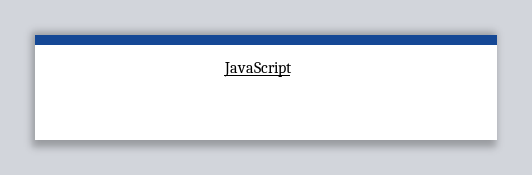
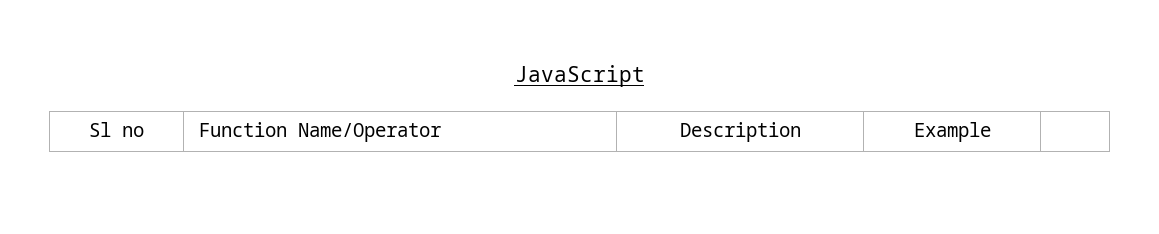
+ Sl no | Function Name/Operator | Description | Example |

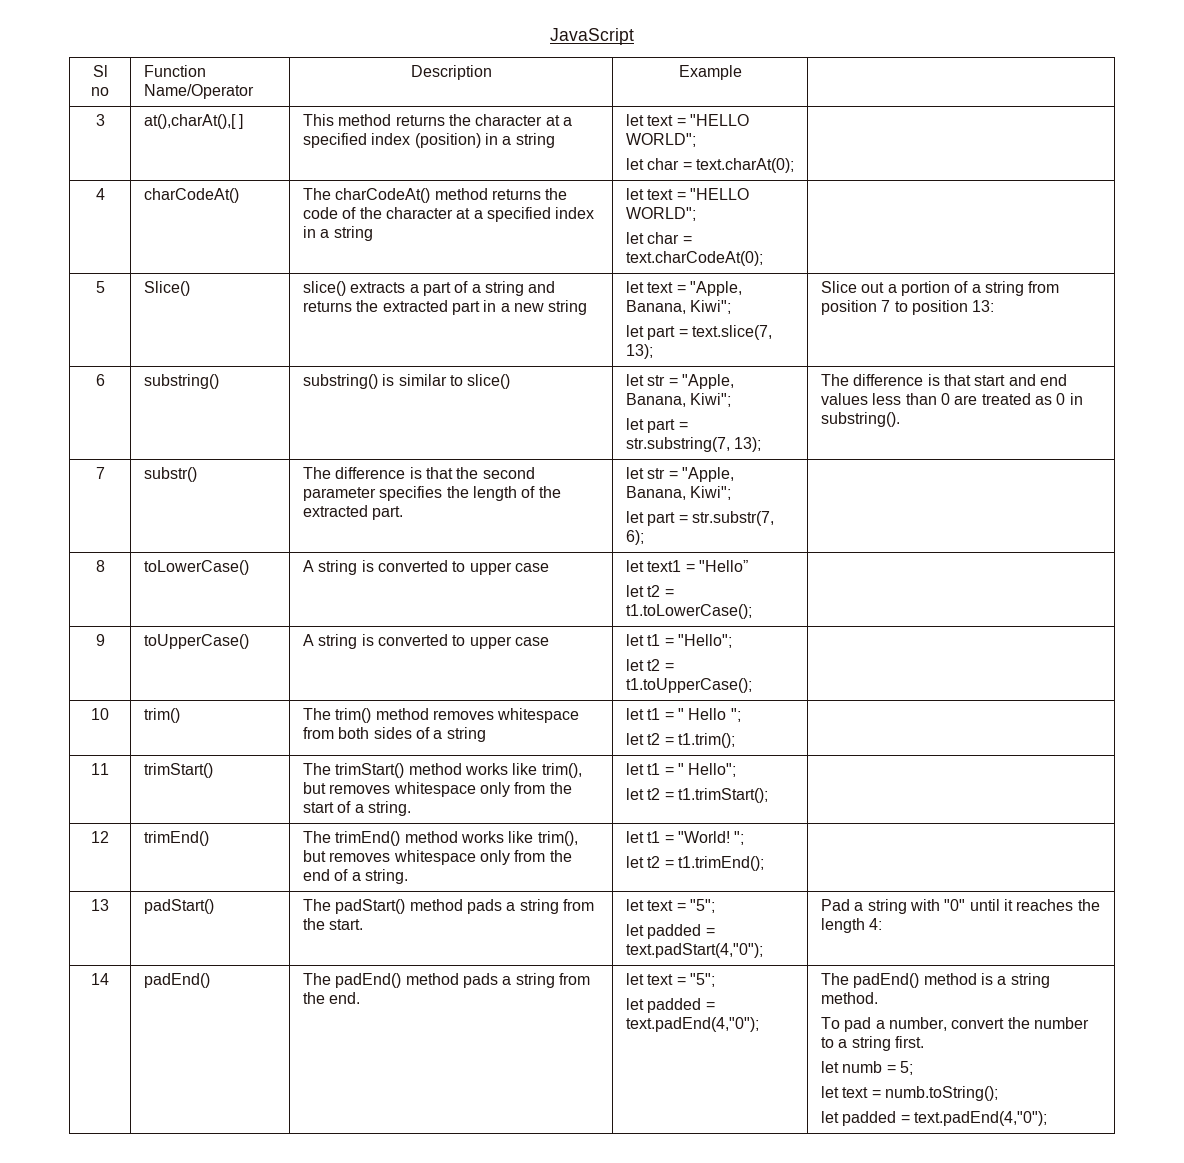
+ 3 | at(),charAt(),[ ] | This method returns the character at a specified index (position) in a string | let text = "HELLO WORLD";
+ let char = text.charAt(0); |
+ 4 | charCodeAt() | The charCodeAt() method returns the code of the character at a specified index in a string | let text = "HELLO WORLD";
+ let char = text.charCodeAt(0); |
+ 5 | Slice() | slice() extracts a part of a string and returns the extracted part in a new string | let text = "Apple, Banana, Kiwi";
+ let part = text.slice(7, 13); | Slice out a portion of a string from position 7 to position 13:
+ 6 | substring() | substring() is similar to slice() | let str = "Apple, Banana, Kiwi";
+ let part = str.substring(7, 13); | The difference is that start and end values less than 0 are treated as 0 in substring().
+ 7 | substr() | The difference is that the second parameter specifies the length of the extracted part. | let str = "Apple, Banana, Kiwi";
+ let part = str.substr(7, 6); |
+ 8 | toLowerCase() | A string is converted to upper case | let text1 = "Hello”
+ let t2 = t1.toLowerCase(); |
+ 9 | toUpperCase() | A string is converted to upper case | let t1 = "Hello";
+ let t2 = t1.toUpperCase(); |
+ 10 | trim() | The trim() method removes whitespace from both sides of a string | let t1 = " Hello ";
+ let t2 = t1.trim(); |
+ 11 | trimStart() | The trimStart() method works like trim(), but removes whitespace only from the start of a string. | let t1 = " Hello";
+ let t2 = t1.trimStart(); |
+ 12 | trimEnd() | The trimEnd() method works like trim(), but removes whitespace only from the end of a string. | let t1 = "World! ";
+ let t2 = t1.trimEnd(); |
+ 13 | padStart() | The padStart() method pads a string from the start. | let text = "5";
+ let padded = text.padStart(4,"0"); | Pad a string with "0" until it reaches the length 4:
+ 14 | padEnd() | The padEnd() method pads a string from the end. | let text = "5";
+ let padded = text.padEnd(4,"0"); | The padEnd() method is a string method.
+ To pad a number, convert the number to a string first.
+ let numb = 5;
+ let text = numb.toString();
+ let padded = text.padEnd(4,"0");

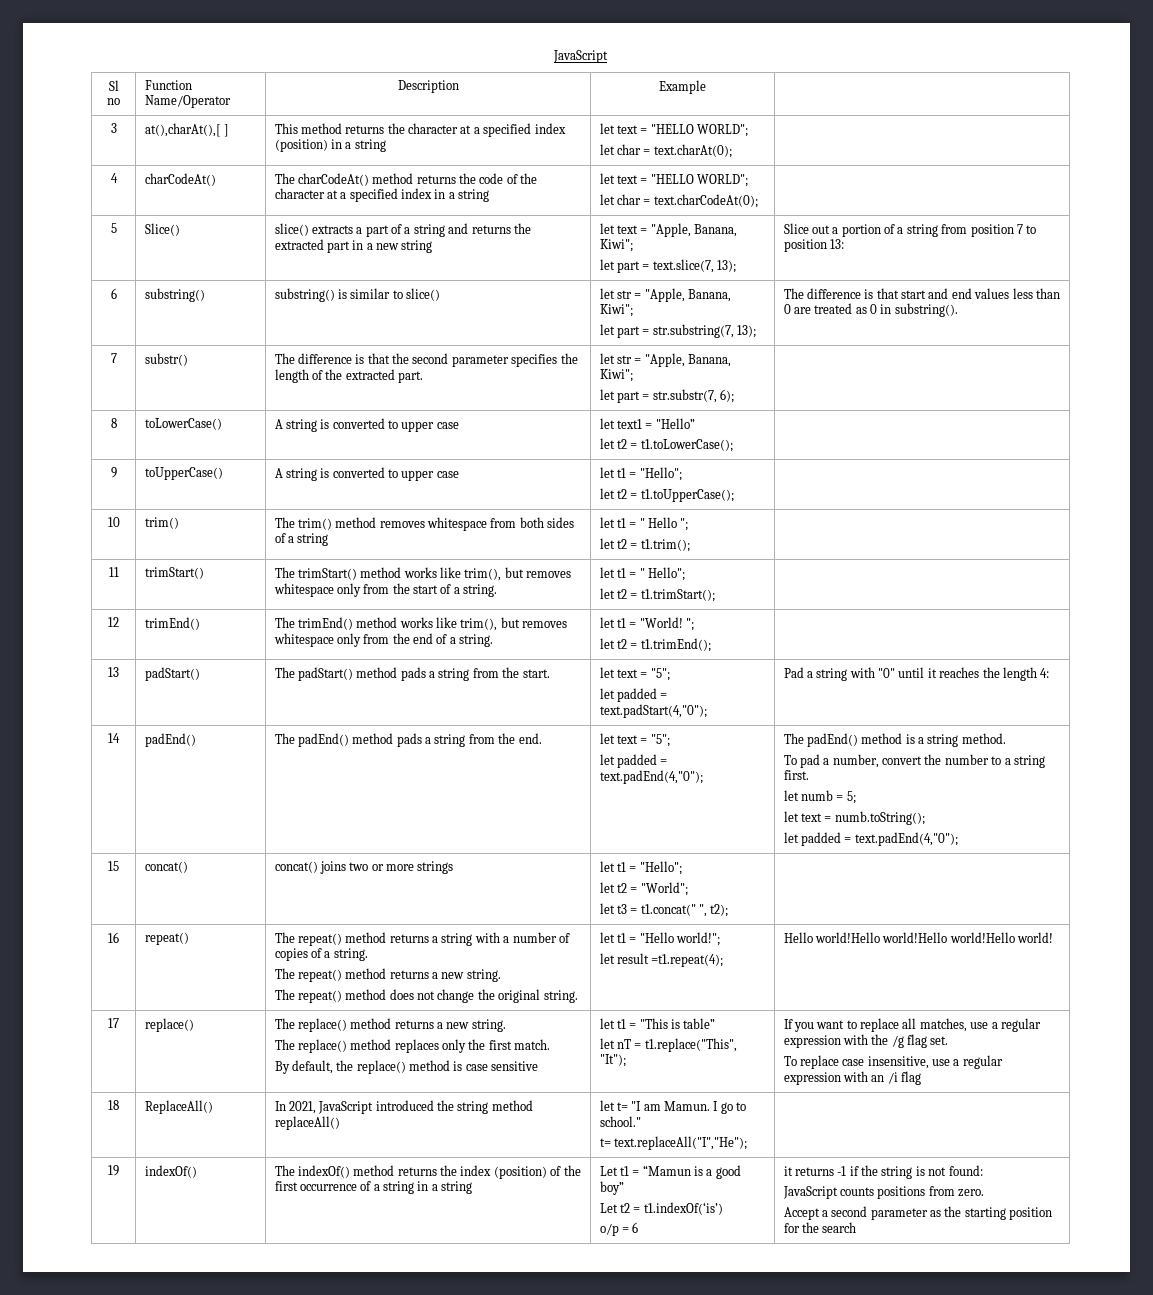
+ 15 | concat() | concat() joins two or more strings | let t1 = "Hello";
+ let t2 = "World";
+ let t3 = t1.concat(" ", t2); |
+ 16 | repeat() | The repeat() method returns a string with a number of copies of a string.
+ The repeat() method returns a new string.
+ The repeat() method does not change the original string. | let t1 = "Hello world!";
+ let result =t1.repeat(4); | Hello world!Hello world!Hello world!Hello world!
+ 17 | replace() | The replace() method returns a new string.
+ The replace() method replaces only the first match.
+ By default, the replace() method is case sensitive | let t1 = "This is table”
+ let nT = t1.replace("This", "It"); | If you want to replace all matches, use a regular expression with the /g flag set.
+ To replace case insensitive, use a regular expression with an /i flag
+ 18 | ReplaceAll() | In 2021, JavaScript introduced the string method replaceAll() | let t= "I am Mamun. I go to school."
+ t= text.replaceAll("I","He"); |
+ 19 | indexOf() | The indexOf() method returns the index (position) of the first occurrence of a string in a string | Let t1 = “Mamun is a good boy”
+ Let t2 = t1.indexOf(‘is’)
+ o/p = 6 | it returns -1 if the string is not found:
+ JavaScript counts positions from zero.
+ Accept a second parameter as the starting position for the search

